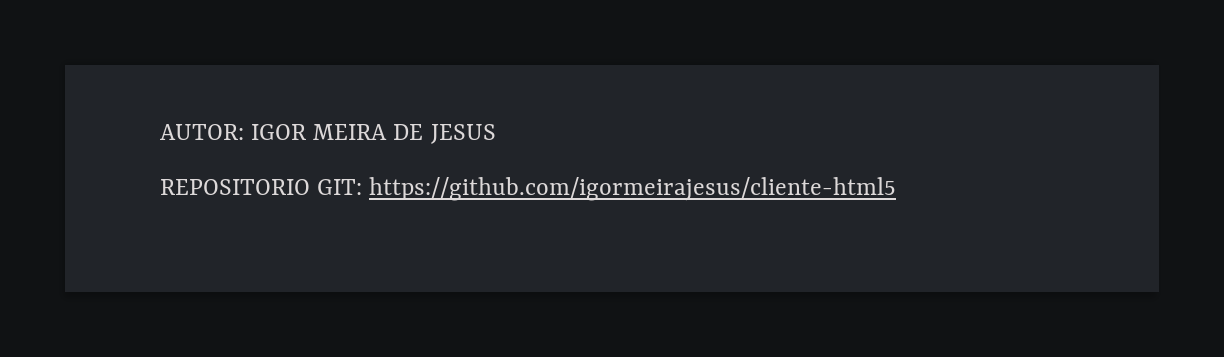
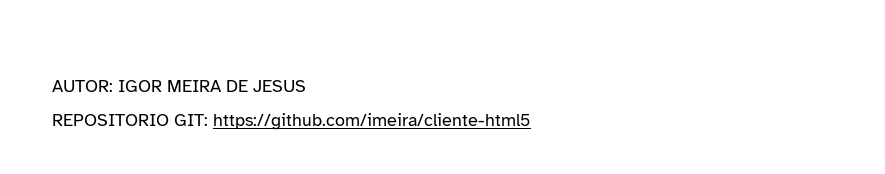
- REPOSITORIO GIT: https://github.com/igormeirajesus/cliente-html5
+ REPOSITORIO GIT: https://github.com/imeira/cliente-html5

